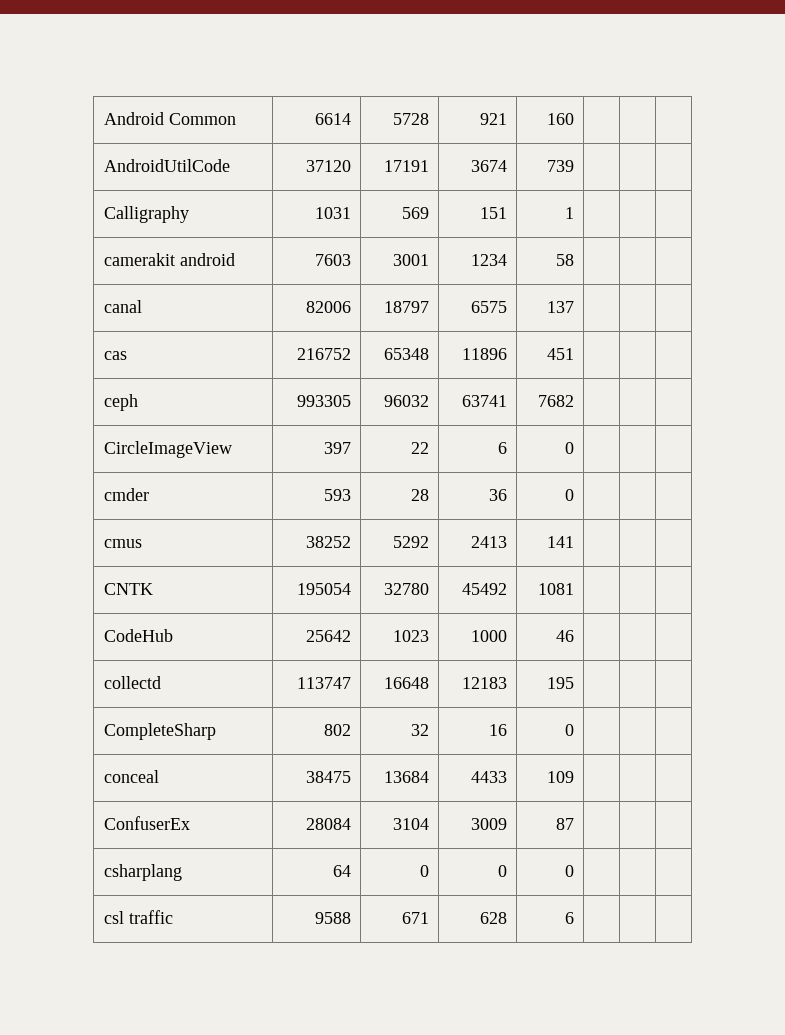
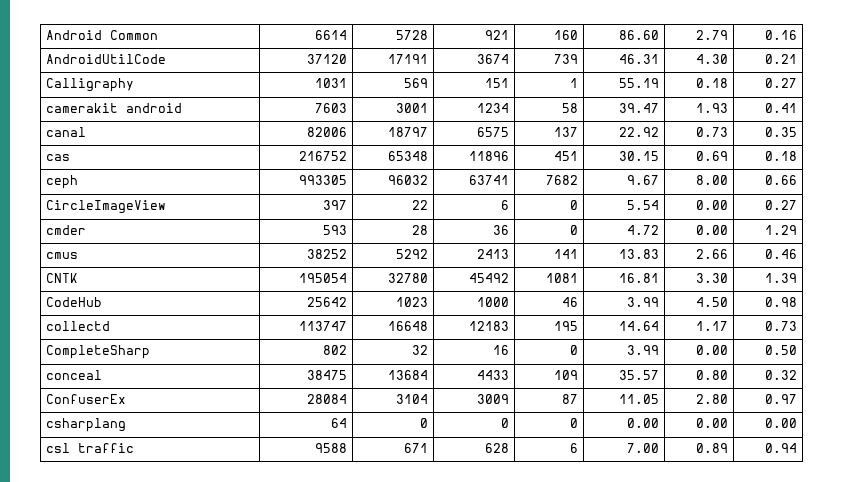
- Android Common | 6614 | 5728 | 921 | 160 | | |
+ Android Common | 6614 | 5728 | 921 | 160 | 86.60 | 2.79 | 0.16
- AndroidUtilCode | 37120 | 17191 | 3674 | 739 | | |
+ AndroidUtilCode | 37120 | 17191 | 3674 | 739 | 46.31 | 4.30 | 0.21
- Calligraphy | 1031 | 569 | 151 | 1 | | |
+ Calligraphy | 1031 | 569 | 151 | 1 | 55.19 | 0.18 | 0.27
- camerakit android | 7603 | 3001 | 1234 | 58 | | |
+ camerakit android | 7603 | 3001 | 1234 | 58 | 39.47 | 1.93 | 0.41
- canal | 82006 | 18797 | 6575 | 137 | | |
+ canal | 82006 | 18797 | 6575 | 137 | 22.92 | 0.73 | 0.35
- cas | 216752 | 65348 | 11896 | 451 | | |
+ cas | 216752 | 65348 | 11896 | 451 | 30.15 | 0.69 | 0.18
- ceph | 993305 | 96032 | 63741 | 7682 | | |
+ ceph | 993305 | 96032 | 63741 | 7682 | 9.67 | 8.00 | 0.66
- CircleImageView | 397 | 22 | 6 | 0 | | |
+ CircleImageView | 397 | 22 | 6 | 0 | 5.54 | 0.00 | 0.27
- cmder | 593 | 28 | 36 | 0 | | |
+ cmder | 593 | 28 | 36 | 0 | 4.72 | 0.00 | 1.29
- cmus | 38252 | 5292 | 2413 | 141 | | |
+ cmus | 38252 | 5292 | 2413 | 141 | 13.83 | 2.66 | 0.46
- CNTK | 195054 | 32780 | 45492 | 1081 | | |
+ CNTK | 195054 | 32780 | 45492 | 1081 | 16.81 | 3.30 | 1.39
- CodeHub | 25642 | 1023 | 1000 | 46 | | |
+ CodeHub | 25642 | 1023 | 1000 | 46 | 3.99 | 4.50 | 0.98
- collectd | 113747 | 16648 | 12183 | 195 | | |
+ collectd | 113747 | 16648 | 12183 | 195 | 14.64 | 1.17 | 0.73
- CompleteSharp | 802 | 32 | 16 | 0 | | |
+ CompleteSharp | 802 | 32 | 16 | 0 | 3.99 | 0.00 | 0.50
- conceal | 38475 | 13684 | 4433 | 109 | | |
+ conceal | 38475 | 13684 | 4433 | 109 | 35.57 | 0.80 | 0.32
- ConfuserEx | 28084 | 3104 | 3009 | 87 | | |
+ ConfuserEx | 28084 | 3104 | 3009 | 87 | 11.05 | 2.80 | 0.97
- csharplang | 64 | 0 | 0 | 0 | | |
+ csharplang | 64 | 0 | 0 | 0 | 0.00 | 0.00 | 0.00
- csl traffic | 9588 | 671 | 628 | 6 | | |
+ csl traffic | 9588 | 671 | 628 | 6 | 7.00 | 0.89 | 0.94

